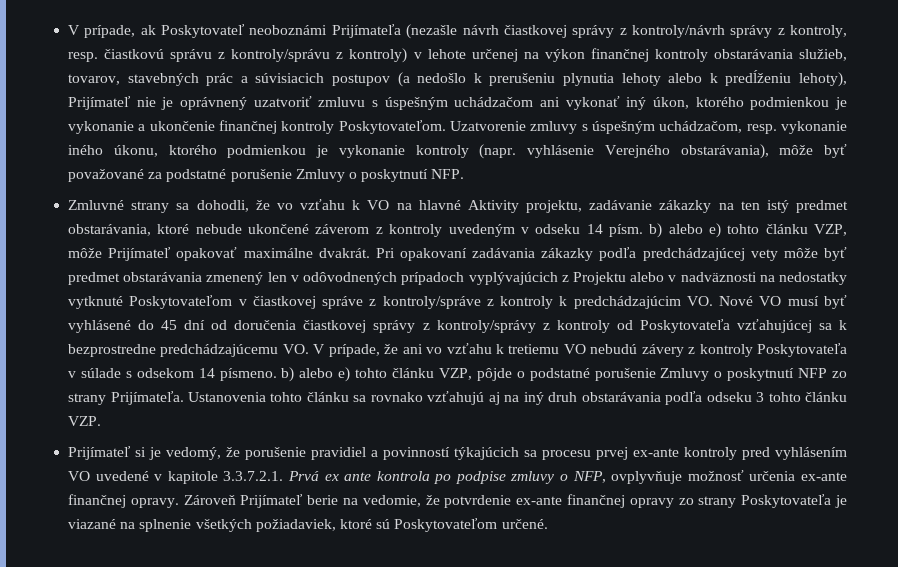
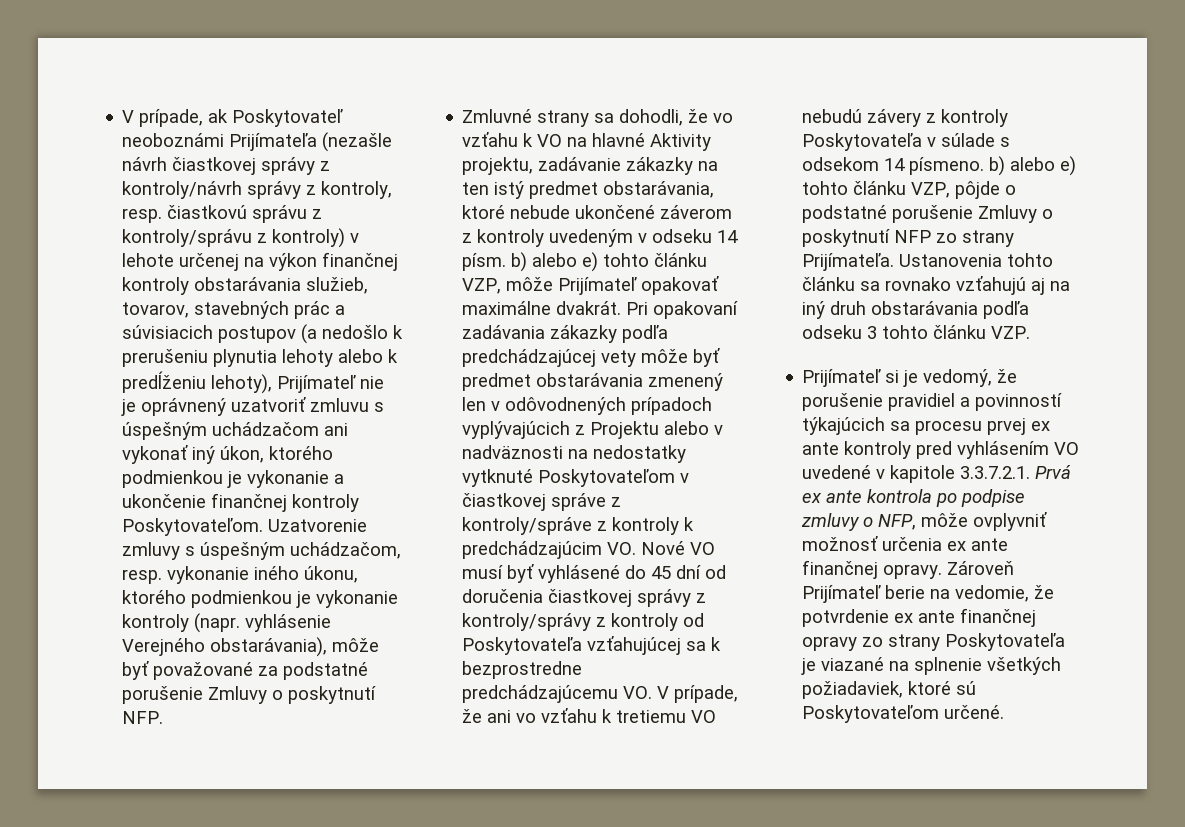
- Prijímateľ si je vedomý, že porušenie pravidiel a povinností týkajúcich sa procesu prvej ex-ante kontroly pred vyhlásením VO uvedené v kapitole 3.3.7.2.1. Prvá ex ante kontrola po podpise zmluvy o NFP, ovplyvňuje možnosť určenia ex-ante finančnej opravy.
+ Prijímateľ si je vedomý, že porušenie pravidiel a povinností týkajúcich sa procesu prvej ex ante kontroly pred vyhlásením VO uvedené v kapitole 3.3.7.2.1. Prvá ex ante kontrola po podpise zmluvy o NFP, môže ovplyvniť možnosť určenia ex ante finančnej opravy.
- Zároveň Prijímateľ berie na vedomie, že potvrdenie ex-ante finančnej opravy zo strany Poskytovateľa je viazané na splnenie všetkých požiadaviek, ktoré sú Poskytovateľom určené.
+ Zároveň Prijímateľ berie na vedomie, že potvrdenie ex ante finančnej opravy zo strany Poskytovateľa je viazané na splnenie všetkých požiadaviek, ktoré sú Poskytovateľom určené.

